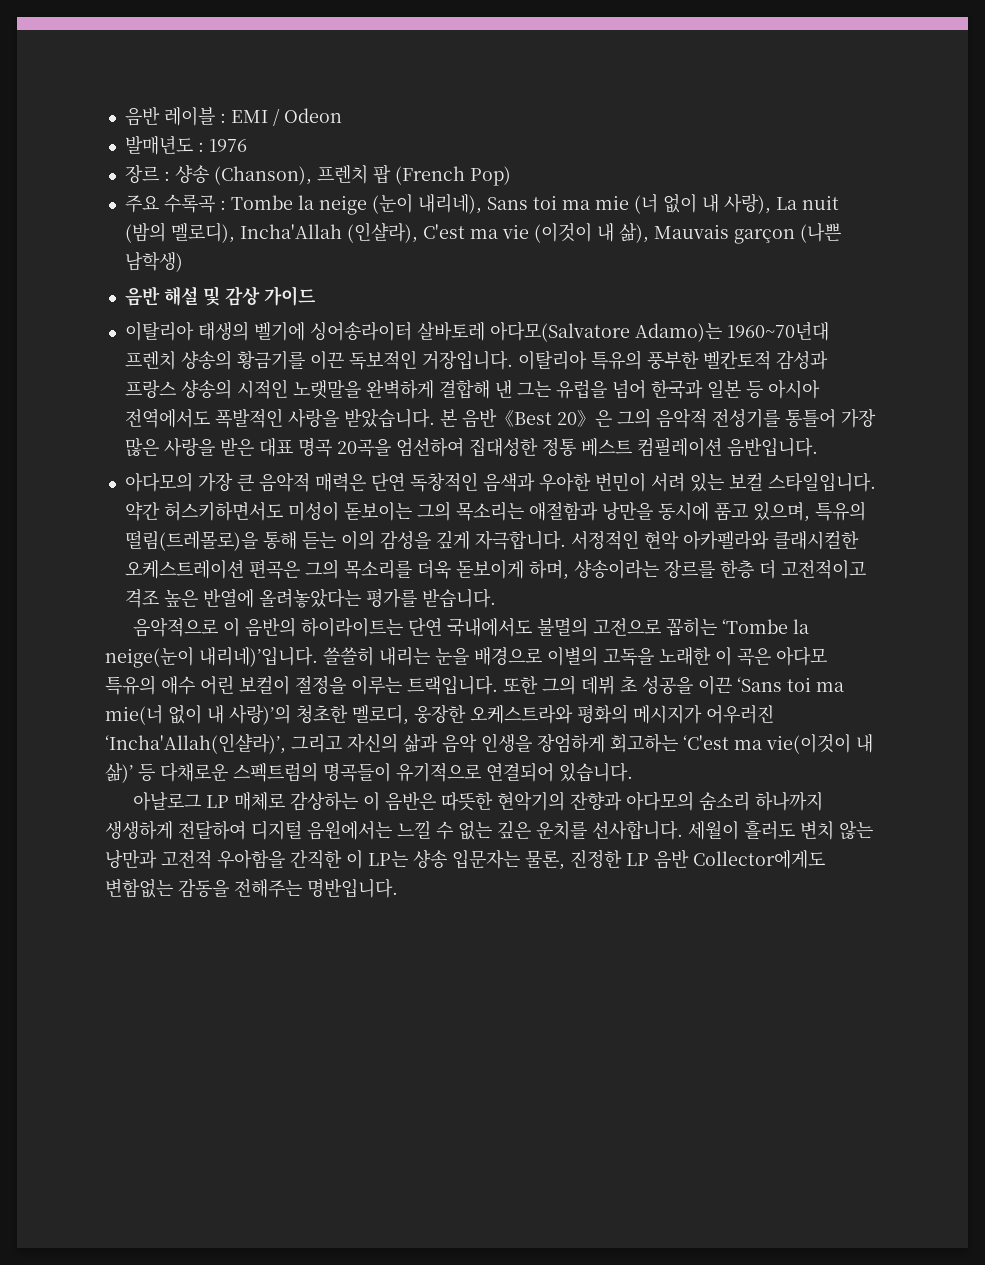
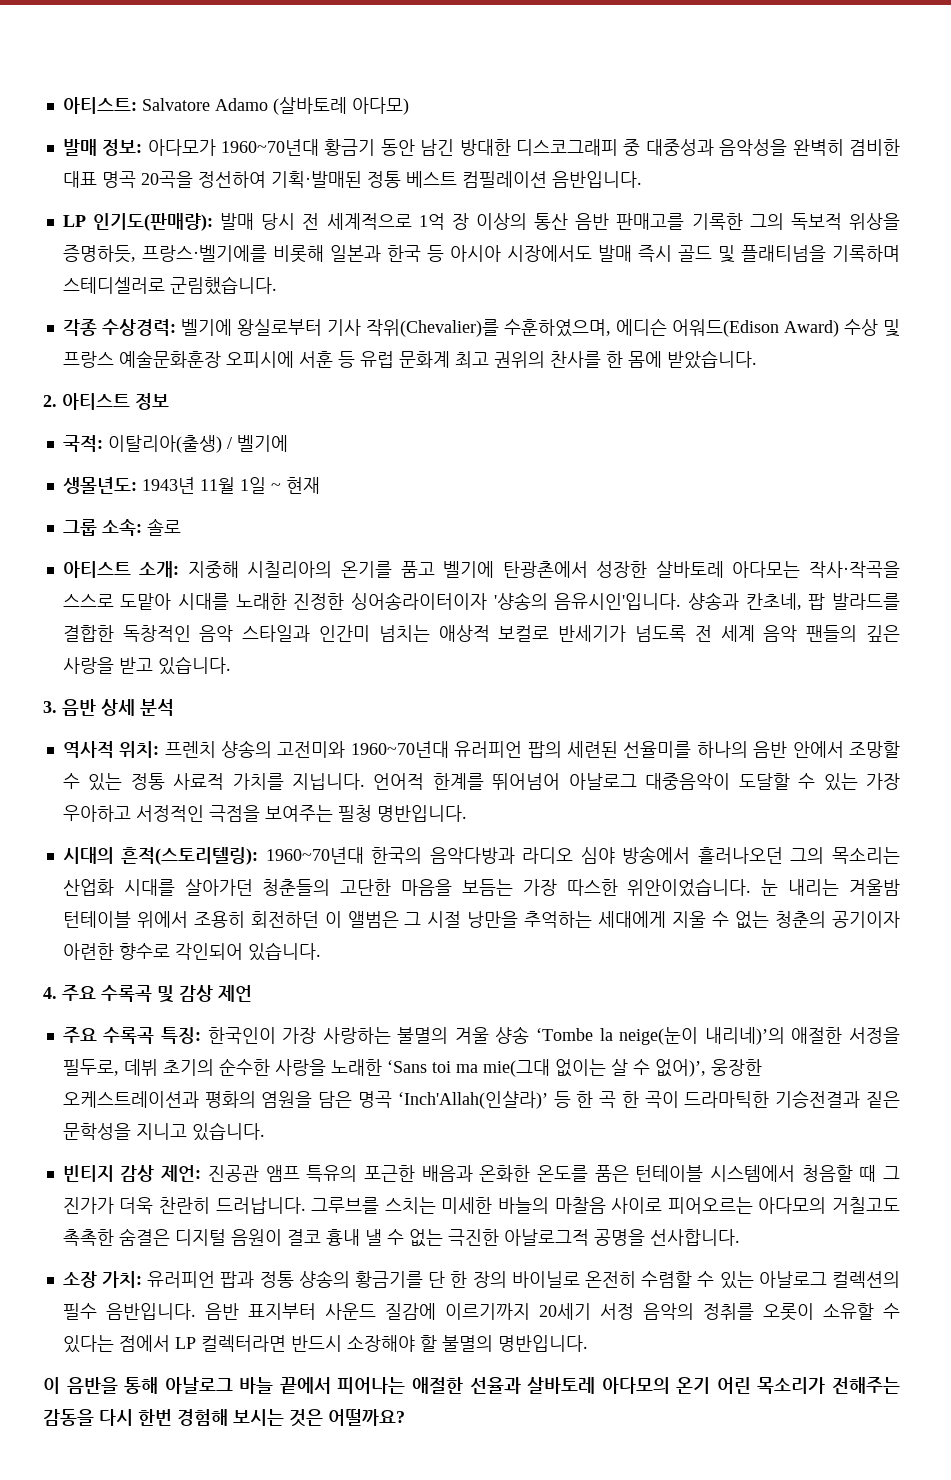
- 음반 레이블 : EMI / Odeon
- 발매년도 : 1976
- 장르 : 샹송 (Chanson), 프렌치 팝 (French Pop)
- 주요 수록곡 : Tombe la neige (눈이 내리네), Sans toi ma mie (너 없이 내 사랑), La nuit (밤의 멜로디), Incha'Allah (인샬라), C'est ma vie (이것이 내 삶), Mauvais garçon (나쁜 남학생)
- 음반 해설 및 감상 가이드
- 이탈리아 태생의 벨기에 싱어송라이터 살바토레 아다모(Salvatore Adamo)는 1960~70년대 프렌치 샹송의 황금기를 이끈 독보적인 거장입니다. 이탈리아 특유의 풍부한 벨칸토적 감성과 프랑스 샹송의 시적인 노랫말을 완벽하게 결합해 낸 그는 유럽을 넘어 한국과 일본 등 아시아 전역에서도 폭발적인 사랑을 받았습니다. 본 음반《Best 20》은 그의 음악적 전성기를 통틀어 가장 많은 사랑을 받은 대표 명곡 20곡을 엄선하여 집대성한 정통 베스트 컴필레이션 음반입니다.
+ 아티스트: Salvatore Adamo (살바토레 아다모)
+ 발매 정보: 아다모가 1960~70년대 황금기 동안 남긴 방대한 디스코그래피 중 대중성과 음악성을 완벽히 겸비한 대표 명곡 20곡을 정선하여 기획·발매된 정통 베스트 컴필레이션 음반입니다.
- 아다모의 가장 큰 음악적 매력은 단연 독창적인 음색과 우아한 번민이 서려 있는 보컬 스타일입니다. 약간 허스키하면서도 미성이 돋보이는 그의 목소리는 애절함과 낭만을 동시에 품고 있으며, 특유의 떨림(트레몰로)을 통해 듣는 이의 감성을 깊게 자극합니다. 서정적인 현악 아카펠라와 클래시컬한 오케스트레이션 편곡은 그의 목소리를 더욱 돋보이게 하며, 샹송이라는 장르를 한층 더 고전적이고 격조 높은 반열에 올려놓았다는 평가를 받습니다.
- 음악적으로 이 음반의 하이라이트는 단연 국내에서도 불멸의 고전으로 꼽히는 ‘Tombe la neige(눈이 내리네)’입니다. 쓸쓸히 내리는 눈을 배경으로 이별의 고독을 노래한 이 곡은 아다모 특유의 애수 어린 보컬이 절정을 이루는 트랙입니다. 또한 그의 데뷔 초 성공을 이끈 ‘Sans toi ma mie(너 없이 내 사랑)’의 청초한 멜로디, 웅장한 오케스트라와 평화의 메시지가 어우러진 ‘Incha'Allah(인샬라)’, 그리고 자신의 삶과 음악 인생을 장엄하게 회고하는 ‘C'est ma vie(이것이 내 삶)’ 등 다채로운 스펙트럼의 명곡들이 유기적으로 연결되어 있습니다.
- 아날로그 LP 매체로 감상하는 이 음반은 따뜻한 현악기의 잔향과 아다모의 숨소리 하나까지 생생하게 전달하여 디지털 음원에서는 느낄 수 없는 깊은 운치를 선사합니다. 세월이 흘러도 변치 않는 낭만과 고전적 우아함을 간직한 이 LP는 샹송 입문자는 물론, 진정한 LP 음반 Collector에게도 변함없는 감동을 전해주는 명반입니다.
+ LP 인기도(판매량): 발매 당시 전 세계적으로 1억 장 이상의 통산 음반 판매고를 기록한 그의 독보적 위상을 증명하듯, 프랑스·벨기에를 비롯해 일본과 한국 등 아시아 시장에서도 발매 즉시 골드 및 플래티넘을 기록하며 스테디셀러로 군림했습니다.
+ 각종 수상경력: 벨기에 왕실로부터 기사 작위(Chevalier)를 수훈하였으며, 에디슨 어워드(Edison Award) 수상 및 프랑스 예술문화훈장 오피시에 서훈 등 유럽 문화계 최고 권위의 찬사를 한 몸에 받았습니다.
+ 2. 아티스트 정보
+ 국적: 이탈리아(출생) / 벨기에
+ 생몰년도: 1943년 11월 1일 ~ 현재
+ 그룹 소속: 솔로
+ 아티스트 소개: 지중해 시칠리아의 온기를 품고 벨기에 탄광촌에서 성장한 살바토레 아다모는 작사·작곡을 스스로 도맡아 시대를 노래한 진정한 싱어송라이터이자 '샹송의 음유시인'입니다. 샹송과 칸초네, 팝 발라드를 결합한 독창적인 음악 스타일과 인간미 넘치는 애상적 보컬로 반세기가 넘도록 전 세계 음악 팬들의 깊은 사랑을 받고 있습니다.
+ 3. 음반 상세 분석
+ 역사적 위치: 프렌치 샹송의 고전미와 1960~70년대 유러피언 팝의 세련된 선율미를 하나의 음반 안에서 조망할 수 있는 정통 사료적 가치를 지닙니다. 언어적 한계를 뛰어넘어 아날로그 대중음악이 도달할 수 있는 가장 우아하고 서정적인 극점을 보여주는 필청 명반입니다.
+ 시대의 흔적(스토리텔링): 1960~70년대 한국의 음악다방과 라디오 심야 방송에서 흘러나오던 그의 목소리는 산업화 시대를 살아가던 청춘들의 고단한 마음을 보듬는 가장 따스한 위안이었습니다. 눈 내리는 겨울밤 턴테이블 위에서 조용히 회전하던 이 앨범은 그 시절 낭만을 추억하는 세대에게 지울 수 없는 청춘의 공기이자 아련한 향수로 각인되어 있습니다.
+ 4. 주요 수록곡 및 감상 제언
+ 주요 수록곡 특징: 한국인이 가장 사랑하는 불멸의 겨울 샹송 ‘Tombe la neige(눈이 내리네)’의 애절한 서정을 필두로, 데뷔 초기의 순수한 사랑을 노래한 ‘Sans toi ma mie(그대 없이는 살 수 없어)’, 웅장한 오케스트레이션과 평화의 염원을 담은 명곡 ‘Inch'Allah(인샬라)’ 등 한 곡 한 곡이 드라마틱한 기승전결과 짙은 문학성을 지니고 있습니다.
+ 빈티지 감상 제언: 진공관 앰프 특유의 포근한 배음과 온화한 온도를 품은 턴테이블 시스템에서 청음할 때 그 진가가 더욱 찬란히 드러납니다. 그루브를 스치는 미세한 바늘의 마찰음 사이로 피어오르는 아다모의 거칠고도 촉촉한 숨결은 디지털 음원이 결코 흉내 낼 수 없는 극진한 아날로그적 공명을 선사합니다.
+ 소장 가치: 유러피언 팝과 정통 샹송의 황금기를 단 한 장의 바이닐로 온전히 수렴할 수 있는 아날로그 컬렉션의 필수 음반입니다. 음반 표지부터 사운드 질감에 이르기까지 20세기 서정 음악의 정취를 오롯이 소유할 수 있다는 점에서 LP 컬렉터라면 반드시 소장해야 할 불멸의 명반입니다.
+ 이 음반을 통해 아날로그 바늘 끝에서 피어나는 애절한 선율과 살바토레 아다모의 온기 어린 목소리가 전해주는 감동을 다시 한번 경험해 보시는 것은 어떨까요?

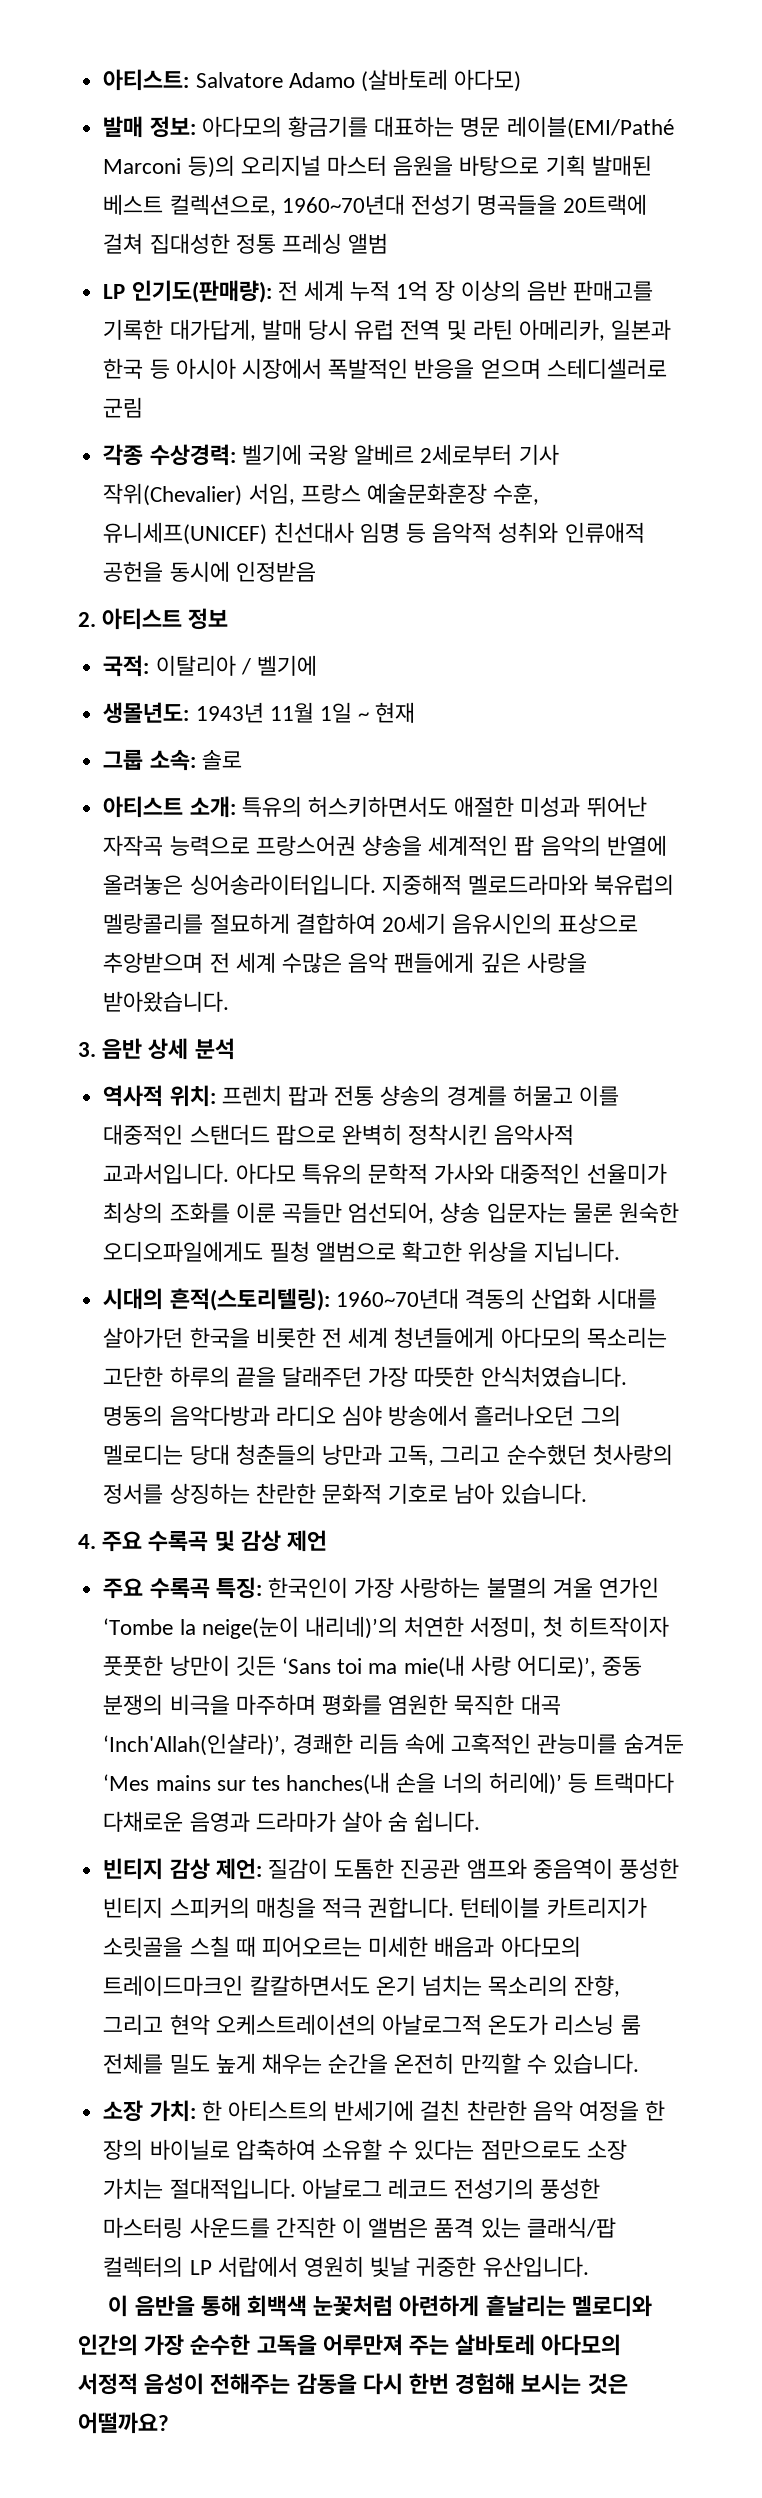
- 발매 정보: 아다모가 1960~70년대 황금기 동안 남긴 방대한 디스코그래피 중 대중성과 음악성을 완벽히 겸비한 대표 명곡 20곡을 정선하여 기획·발매된 정통 베스트 컴필레이션 음반입니다.
- LP 인기도(판매량): 발매 당시 전 세계적으로 1억 장 이상의 통산 음반 판매고를 기록한 그의 독보적 위상을 증명하듯, 프랑스·벨기에를 비롯해 일본과 한국 등 아시아 시장에서도 발매 즉시 골드 및 플래티넘을 기록하며 스테디셀러로 군림했습니다.
- 각종 수상경력: 벨기에 왕실로부터 기사 작위(Chevalier)를 수훈하였으며, 에디슨 어워드(Edison Award) 수상 및 프랑스 예술문화훈장 오피시에 서훈 등 유럽 문화계 최고 권위의 찬사를 한 몸에 받았습니다.
+ 발매 정보: 아다모의 황금기를 대표하는 명문 레이블(EMI/Pathé Marconi 등)의 오리지널 마스터 음원을 바탕으로 기획 발매된 베스트 컬렉션으로, 1960~70년대 전성기 명곡들을 20트랙에 걸쳐 집대성한 정통 프레싱 앨범
+ LP 인기도(판매량): 전 세계 누적 1억 장 이상의 음반 판매고를 기록한 대가답게, 발매 당시 유럽 전역 및 라틴 아메리카, 일본과 한국 등 아시아 시장에서 폭발적인 반응을 얻으며 스테디셀러로 군림
+ 각종 수상경력: 벨기에 국왕 알베르 2세로부터 기사 작위(Chevalier) 서임, 프랑스 예술문화훈장 수훈, 유니세프(UNICEF) 친선대사 임명 등 음악적 성취와 인류애적 공헌을 동시에 인정받음
- 국적: 이탈리아(출생) / 벨기에
+ 국적: 이탈리아 / 벨기에
- 아티스트 소개: 지중해 시칠리아의 온기를 품고 벨기에 탄광촌에서 성장한 살바토레 아다모는 작사·작곡을 스스로 도맡아 시대를 노래한 진정한 싱어송라이터이자 '샹송의 음유시인'입니다. 샹송과 칸초네, 팝 발라드를 결합한 독창적인 음악 스타일과 인간미 넘치는 애상적 보컬로 반세기가 넘도록 전 세계 음악 팬들의 깊은 사랑을 받고 있습니다.
+ 아티스트 소개: 특유의 허스키하면서도 애절한 미성과 뛰어난 자작곡 능력으로 프랑스어권 샹송을 세계적인 팝 음악의 반열에 올려놓은 싱어송라이터입니다. 지중해적 멜로드라마와 북유럽의 멜랑콜리를 절묘하게 결합하여 20세기 음유시인의 표상으로 추앙받으며 전 세계 수많은 음악 팬들에게 깊은 사랑을 받아왔습니다.
- 역사적 위치: 프렌치 샹송의 고전미와 1960~70년대 유러피언 팝의 세련된 선율미를 하나의 음반 안에서 조망할 수 있는 정통 사료적 가치를 지닙니다. 언어적 한계를 뛰어넘어 아날로그 대중음악이 도달할 수 있는 가장 우아하고 서정적인 극점을 보여주는 필청 명반입니다.
- 시대의 흔적(스토리텔링): 1960~70년대 한국의 음악다방과 라디오 심야 방송에서 흘러나오던 그의 목소리는 산업화 시대를 살아가던 청춘들의 고단한 마음을 보듬는 가장 따스한 위안이었습니다. 눈 내리는 겨울밤 턴테이블 위에서 조용히 회전하던 이 앨범은 그 시절 낭만을 추억하는 세대에게 지울 수 없는 청춘의 공기이자 아련한 향수로 각인되어 있습니다.
+ 역사적 위치: 프렌치 팝과 전통 샹송의 경계를 허물고 이를 대중적인 스탠더드 팝으로 완벽히 정착시킨 음악사적 교과서입니다. 아다모 특유의 문학적 가사와 대중적인 선율미가 최상의 조화를 이룬 곡들만 엄선되어, 샹송 입문자는 물론 원숙한 오디오파일에게도 필청 앨범으로 확고한 위상을 지닙니다.
+ 시대의 흔적(스토리텔링): 1960~70년대 격동의 산업화 시대를 살아가던 한국을 비롯한 전 세계 청년들에게 아다모의 목소리는 고단한 하루의 끝을 달래주던 가장 따뜻한 안식처였습니다. 명동의 음악다방과 라디오 심야 방송에서 흘러나오던 그의 멜로디는 당대 청춘들의 낭만과 고독, 그리고 순수했던 첫사랑의 정서를 상징하는 찬란한 문화적 기호로 남아 있습니다.
- 주요 수록곡 특징: 한국인이 가장 사랑하는 불멸의 겨울 샹송 ‘Tombe la neige(눈이 내리네)’의 애절한 서정을 필두로, 데뷔 초기의 순수한 사랑을 노래한 ‘Sans toi ma mie(그대 없이는 살 수 없어)’, 웅장한 오케스트레이션과 평화의 염원을 담은 명곡 ‘Inch'Allah(인샬라)’ 등 한 곡 한 곡이 드라마틱한 기승전결과 짙은 문학성을 지니고 있습니다.
- 빈티지 감상 제언: 진공관 앰프 특유의 포근한 배음과 온화한 온도를 품은 턴테이블 시스템에서 청음할 때 그 진가가 더욱 찬란히 드러납니다. 그루브를 스치는 미세한 바늘의 마찰음 사이로 피어오르는 아다모의 거칠고도 촉촉한 숨결은 디지털 음원이 결코 흉내 낼 수 없는 극진한 아날로그적 공명을 선사합니다.
- 소장 가치: 유러피언 팝과 정통 샹송의 황금기를 단 한 장의 바이닐로 온전히 수렴할 수 있는 아날로그 컬렉션의 필수 음반입니다. 음반 표지부터 사운드 질감에 이르기까지 20세기 서정 음악의 정취를 오롯이 소유할 수 있다는 점에서 LP 컬렉터라면 반드시 소장해야 할 불멸의 명반입니다.
- 이 음반을 통해 아날로그 바늘 끝에서 피어나는 애절한 선율과 살바토레 아다모의 온기 어린 목소리가 전해주는 감동을 다시 한번 경험해 보시는 것은 어떨까요?
+ 주요 수록곡 특징: 한국인이 가장 사랑하는 불멸의 겨울 연가인 ‘Tombe la neige(눈이 내리네)’의 처연한 서정미, 첫 히트작이자 풋풋한 낭만이 깃든 ‘Sans toi ma mie(내 사랑 어디로)’, 중동 분쟁의 비극을 마주하며 평화를 염원한 묵직한 대곡 ‘Inch'Allah(인샬라)’, 경쾌한 리듬 속에 고혹적인 관능미를 숨겨둔 ‘Mes mains sur tes hanches(내 손을 너의 허리에)’ 등 트랙마다 다채로운 음영과 드라마가 살아 숨 쉽니다.
+ 빈티지 감상 제언: 질감이 도톰한 진공관 앰프와 중음역이 풍성한 빈티지 스피커의 매칭을 적극 권합니다. 턴테이블 카트리지가 소릿골을 스칠 때 피어오르는 미세한 배음과 아다모의 트레이드마크인 칼칼하면서도 온기 넘치는 목소리의 잔향, 그리고 현악 오케스트레이션의 아날로그적 온도가 리스닝 룸 전체를 밀도 높게 채우는 순간을 온전히 만끽할 수 있습니다.
+ 소장 가치: 한 아티스트의 반세기에 걸친 찬란한 음악 여정을 한 장의 바이닐로 압축하여 소유할 수 있다는 점만으로도 소장 가치는 절대적입니다. 아날로그 레코드 전성기의 풍성한 마스터링 사운드를 간직한 이 앨범은 품격 있는 클래식/팝 컬렉터의 LP 서랍에서 영원히 빛날 귀중한 유산입니다.
+ 이 음반을 통해 회백색 눈꽃처럼 아련하게 흩날리는 멜로디와 인간의 가장 순수한 고독을 어루만져 주는 살바토레 아다모의 서정적 음성이 전해주는 감동을 다시 한번 경험해 보시는 것은 어떨까요?

